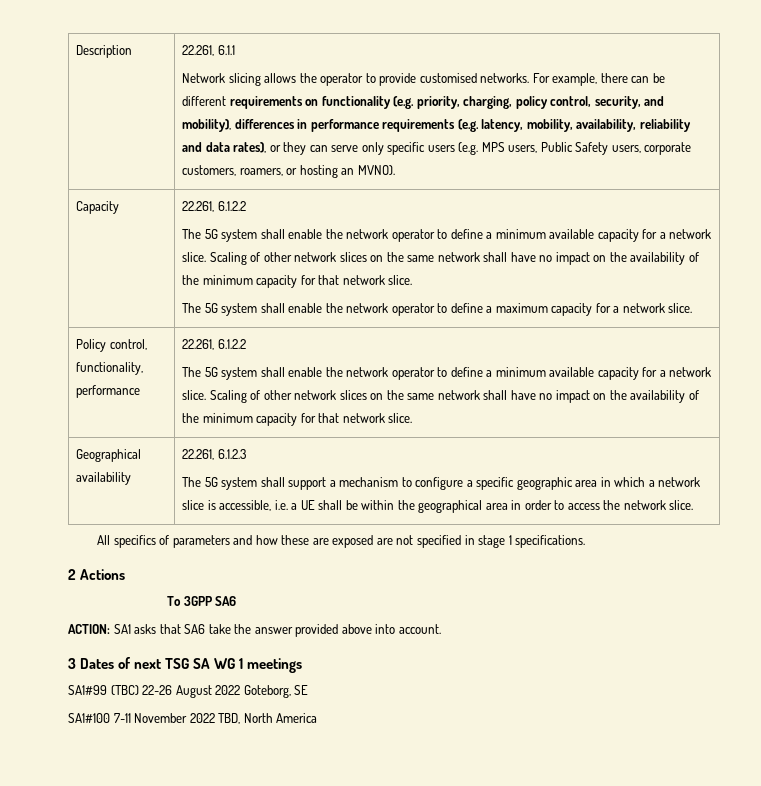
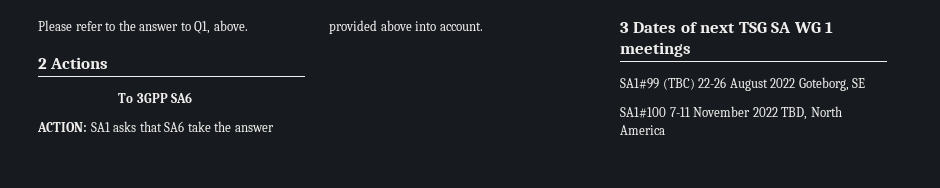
- Description | 22.261, 6.1.1
- Network slicing allows the operator to provide customised networks. For example, there can be different requirements on functionality (e.g. priority, charging, policy control, security, and mobility), differences in performance requirements (e.g. latency, mobility, availability, reliability and data rates), or they can serve only specific users (e.g. MPS users, Public Safety users, corporate customers, roamers, or hosting an MVNO).
- Capacity | 22.261, 6.1.2.2
- The 5G system shall enable the network operator to define a minimum available capacity for a network slice. Scaling of other network slices on the same network shall have no impact on the availability of the minimum capacity for that network slice.
- The 5G system shall enable the network operator to define a maximum capacity for a network slice.
- Policy control, functionality, performance | 22.261, 6.1.2.2
- The 5G system shall enable the network operator to define a minimum available capacity for a network slice. Scaling of other network slices on the same network shall have no impact on the availability of the minimum capacity for that network slice.
- Geographical availability | 22.261, 6.1.2.3
- The 5G system shall support a mechanism to configure a specific geographic area in which a network slice is accessible, i.e. a UE shall be within the geographical area in order to access the network slice.
- All specifics of parameters and how these are exposed are not specified in stage 1 specifications.
+ Please refer to the answer to Q1, above.

